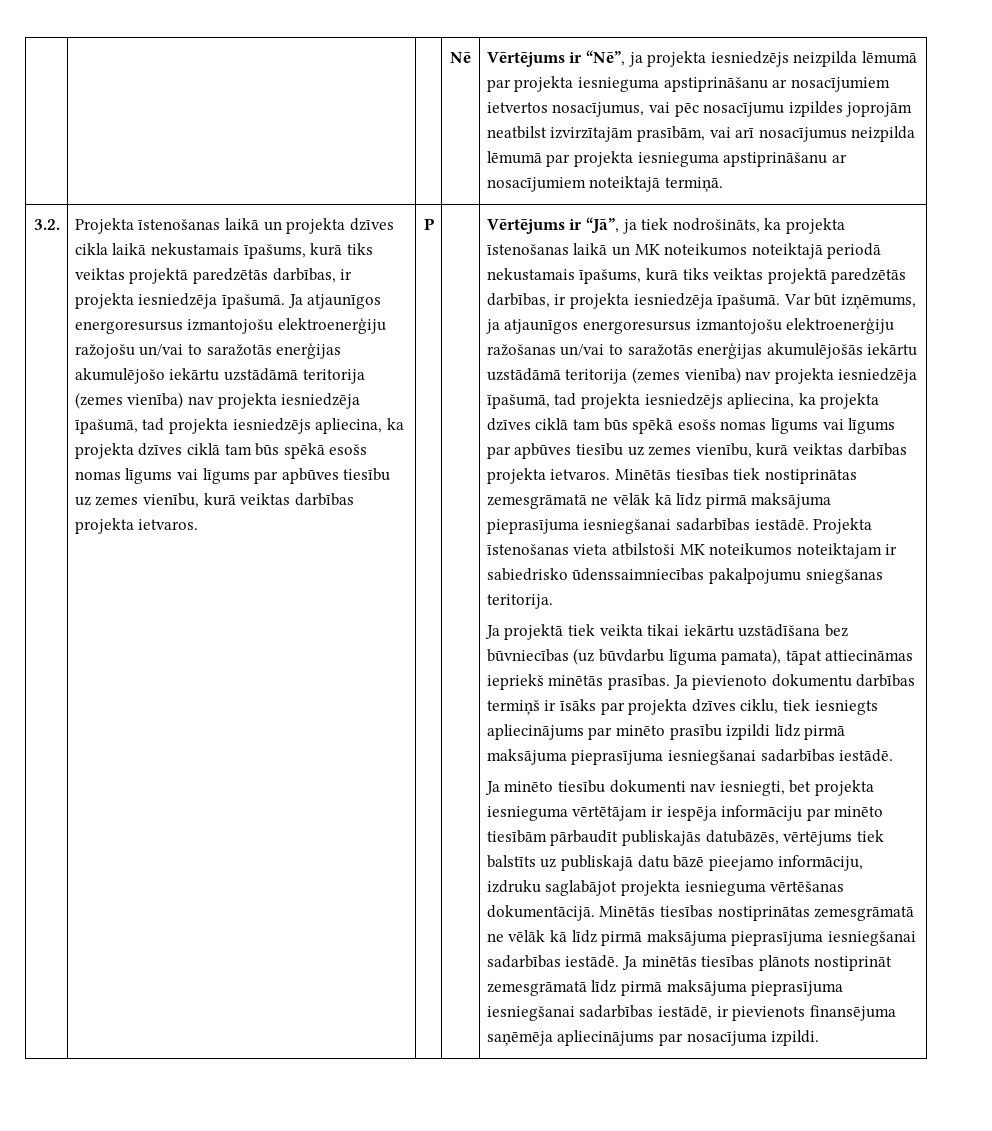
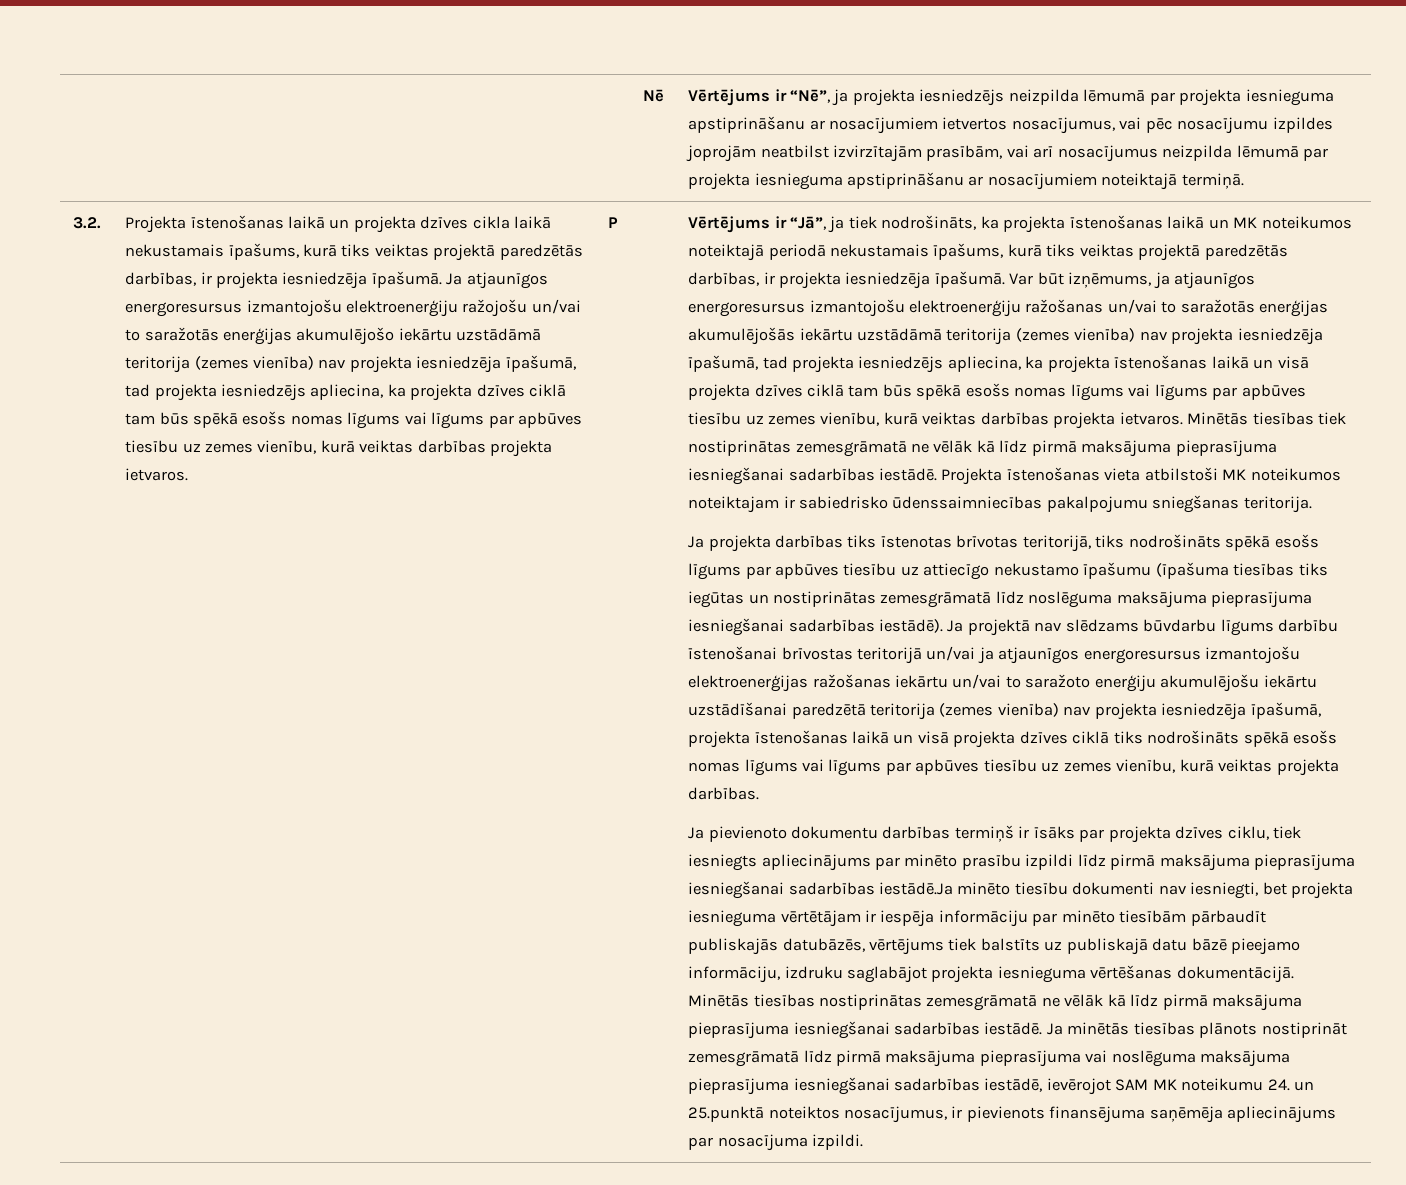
- Var būt izņēmums, ja atjaunīgos energoresursus izmantojošu elektroenerģiju ražošanas un/vai to saražotās enerģijas akumulējošās iekārtu uzstādāmā teritorija (zemes vienība) nav projekta iesniedzēja īpašumā, tad projekta iesniedzējs apliecina, ka projekta dzīves ciklā tam būs spēkā esošs nomas līgums vai līgums par apbūves tiesību uz zemes vienību, kurā veiktas darbības projekta ietvaros.
+ Var būt izņēmums, ja atjaunīgos energoresursus izmantojošu elektroenerģiju ražošanas un/vai to saražotās enerģijas akumulējošās iekārtu uzstādāmā teritorija (zemes vienība) nav projekta iesniedzēja īpašumā, tad projekta iesniedzējs apliecina, ka projekta īstenošanas laikā un visā projekta dzīves ciklā tam būs spēkā esošs nomas līgums vai līgums par apbūves tiesību uz zemes vienību, kurā veiktas darbības projekta ietvaros.
- Ja projektā tiek veikta tikai iekārtu uzstādīšana bez būvniecības (uz būvdarbu līguma pamata), tāpat attiecināmas iepriekš minētās prasības. Ja pievienoto dokumentu darbības termiņš ir īsāks par projekta dzīves ciklu, tiek iesniegts apliecinājums par minēto prasību izpildi līdz pirmā maksājuma pieprasījuma iesniegšanai sadarbības iestādē.
- Ja minēto tiesību dokumenti nav iesniegti, bet projekta iesnieguma vērtētājam ir iespēja informāciju par minēto tiesībām pārbaudīt publiskajās datubāzēs, vērtējums tiek balstīts uz publiskajā datu bāzē pieejamo informāciju, izdruku saglabājot projekta iesnieguma vērtēšanas dokumentācijā.
+ Ja projekta darbības tiks īstenotas brīvotas teritorijā, tiks nodrošināts spēkā esošs līgums par apbūves tiesību uz attiecīgo nekustamo īpašumu (īpašuma tiesības tiks iegūtas un nostiprinātas zemesgrāmatā līdz noslēguma maksājuma pieprasījuma iesniegšanai sadarbības iestādē). Ja projektā nav slēdzams būvdarbu līgums darbību īstenošanai brīvostas teritorijā un/vai ja atjaunīgos energoresursus izmantojošu elektroenerģijas ražošanas iekārtu un/vai to saražoto enerģiju akumulējošu iekārtu uzstādīšanai paredzētā teritorija (zemes vienība) nav projekta iesniedzēja īpašumā, projekta īstenošanas laikā un visā projekta dzīves ciklā tiks nodrošināts spēkā esošs nomas līgums vai līgums par apbūves tiesību uz zemes vienību, kurā veiktas projekta darbības.
+ Ja pievienoto dokumentu darbības termiņš ir īsāks par projekta dzīves ciklu, tiek iesniegts apliecinājums par minēto prasību izpildi līdz pirmā maksājuma pieprasījuma iesniegšanai sadarbības iestādē.Ja minēto tiesību dokumenti nav iesniegti, bet projekta iesnieguma vērtētājam ir iespēja informāciju par minēto tiesībām pārbaudīt publiskajās datubāzēs, vērtējums tiek balstīts uz publiskajā datu bāzē pieejamo informāciju, izdruku saglabājot projekta iesnieguma vērtēšanas dokumentācijā.
- Ja minētās tiesības plānots nostiprināt zemesgrāmatā līdz pirmā maksājuma pieprasījuma iesniegšanai sadarbības iestādē, ir pievienots finansējuma saņēmēja apliecinājums par nosacījuma izpildi.
+ Ja minētās tiesības plānots nostiprināt zemesgrāmatā līdz pirmā maksājuma pieprasījuma vai noslēguma maksājuma pieprasījuma iesniegšanai sadarbības iestādē, ievērojot SAM MK noteikumu 24. un 25.punktā noteiktos nosacījumus, ir pievienots finansējuma saņēmēja apliecinājums par nosacījuma izpildi.

